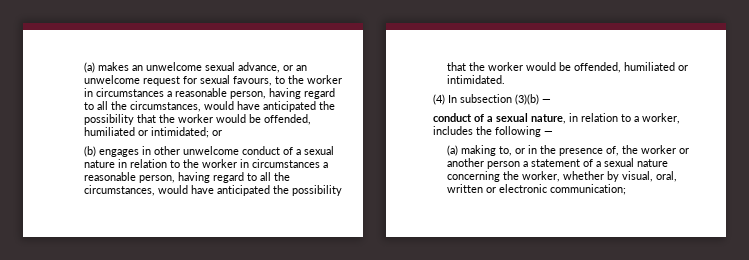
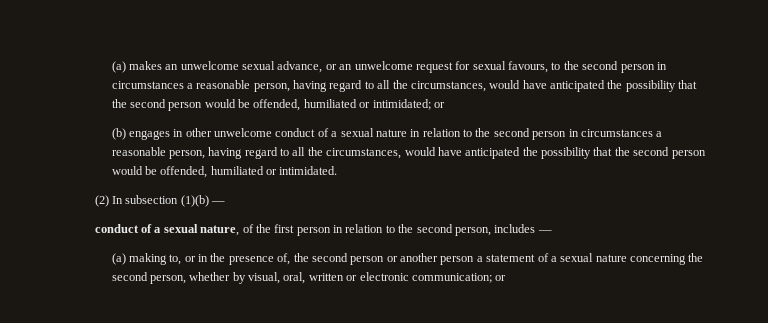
- (a) makes an unwelcome sexual advance, or an unwelcome request for sexual favours, to the worker in circumstances a reasonable person, having regard to all the circumstances, would have anticipated the possibility that the worker would be offended, humiliated or intimidated; or
+ (a) makes an unwelcome sexual advance, or an unwelcome request for sexual favours, to the second person in circumstances a reasonable person, having regard to all the circumstances, would have anticipated the possibility that the second person would be offended, humiliated or intimidated; or
- (b) engages in other unwelcome conduct of a sexual nature in relation to the worker in circumstances a reasonable person, having regard to all the circumstances, would have anticipated the possibility that the worker would be offended, humiliated or intimidated.
+ (b) engages in other unwelcome conduct of a sexual nature in relation to the second person in circumstances a reasonable person, having regard to all the circumstances, would have anticipated the possibility that the second person would be offended, humiliated or intimidated.
- (4) In subsection (3)(b) —
+ (2) In subsection (1)(b) —
- conduct of a sexual nature, in relation to a worker, includes the following —
+ conduct of a sexual nature, of the first person in relation to the second person, includes —
- (a) making to, or in the presence of, the worker or another person a statement of a sexual nature concerning the worker, whether by visual, oral, written or electronic communication;
+ (a) making to, or in the presence of, the second person or another person a statement of a sexual nature concerning the second person, whether by visual, oral, written or electronic communication; or

